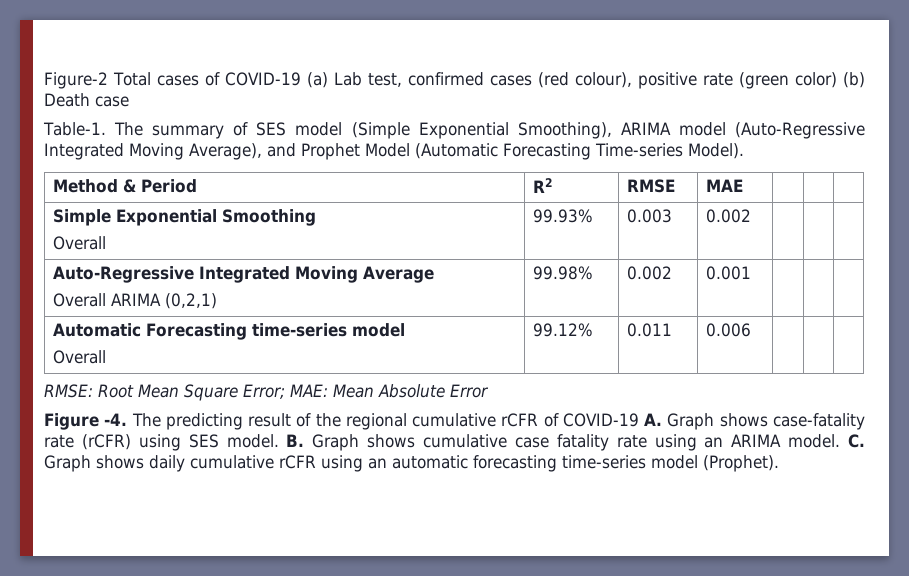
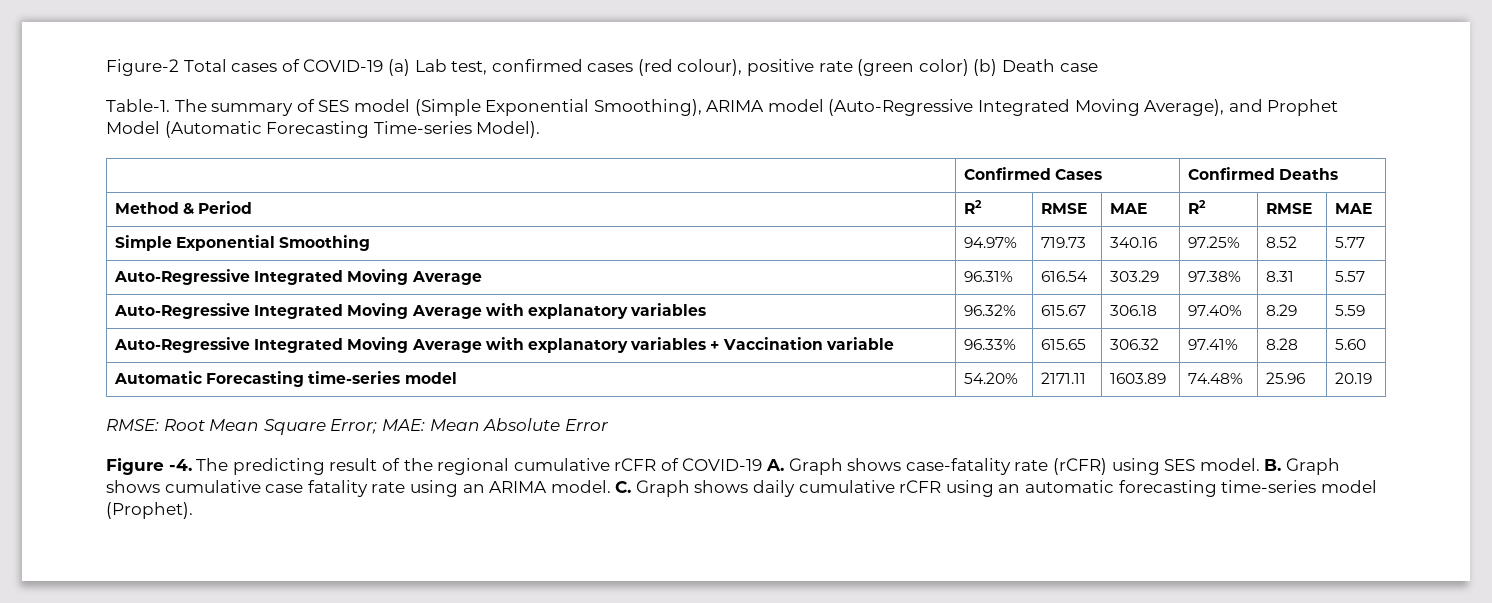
+ | Confirmed Cases | Confirmed Deaths
- Method & Period | R2 | RMSE | MAE | | |
+ Method & Period | R2 | RMSE | MAE | R2 | RMSE | MAE
- Simple Exponential Smoothing
- Overall | 99.93% | 0.003 | 0.002 | | |
- Auto-Regressive Integrated Moving Average
- Overall ARIMA (0,2,1) | 99.98% | 0.002 | 0.001 | | |
- Automatic Forecasting time-series model
- Overall | 99.12% | 0.011 | 0.006 | | |
+ Simple Exponential Smoothing | 94.97% | 719.73 | 340.16 | 97.25% | 8.52 | 5.77
+ Auto-Regressive Integrated Moving Average | 96.31% | 616.54 | 303.29 | 97.38% | 8.31 | 5.57
+ Auto-Regressive Integrated Moving Average with explanatory variables | 96.32% | 615.67 | 306.18 | 97.40% | 8.29 | 5.59
+ Auto-Regressive Integrated Moving Average with explanatory variables + Vaccination variable | 96.33% | 615.65 | 306.32 | 97.41% | 8.28 | 5.60
+ Automatic Forecasting time-series model | 54.20% | 2171.11 | 1603.89 | 74.48% | 25.96 | 20.19

